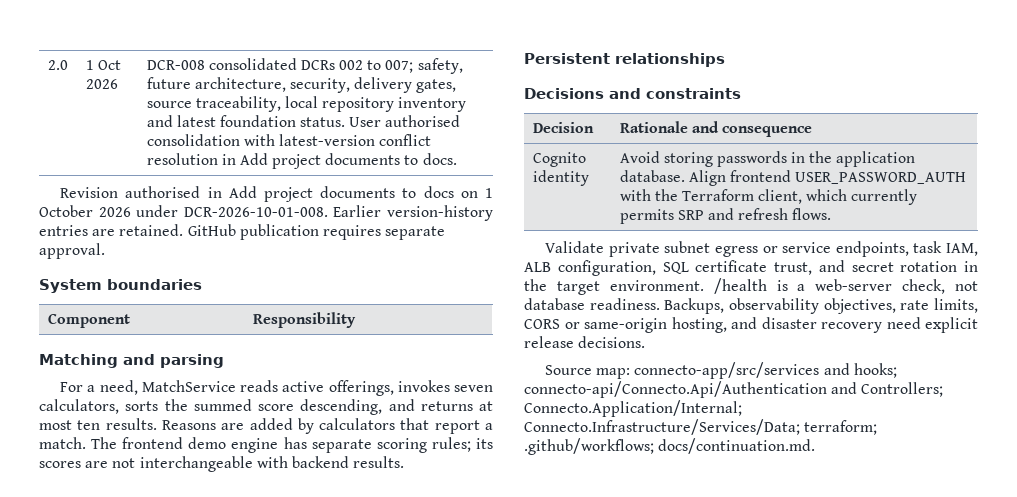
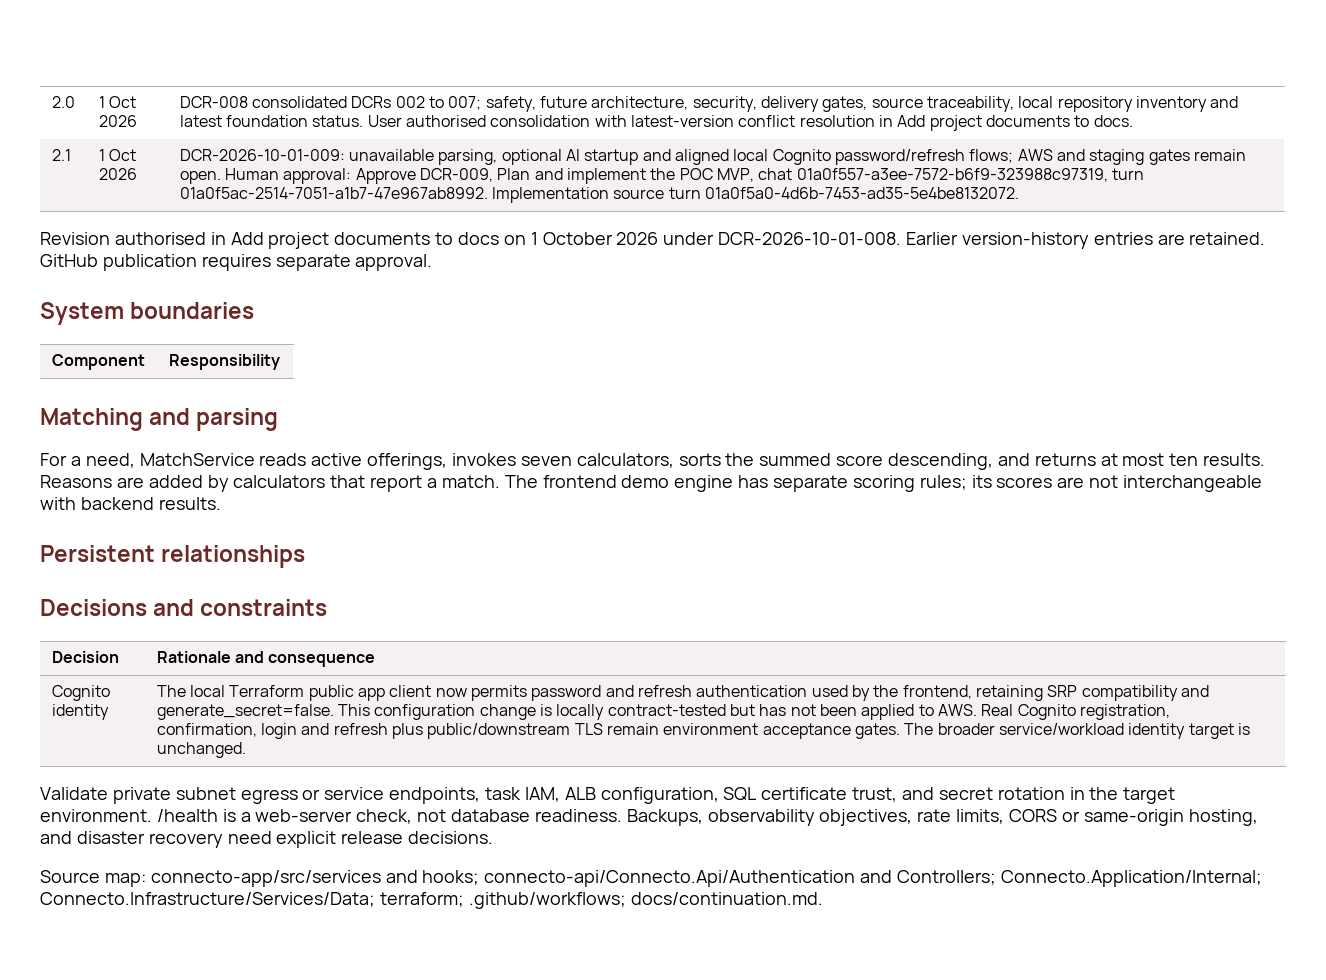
+ 2.1 | 1 Oct 2026 | DCR-2026-10-01-009: unavailable parsing, optional AI startup and aligned local Cognito password/refresh flows; AWS and staging gates remain open. Human approval: Approve DCR-009, Plan and implement the POC MVP, chat 01a0f557-a3ee-7572-b6f9-323988c97319, turn 01a0f5ac-2514-7051-a1b7-47e967ab8992. Implementation source turn 01a0f5a0-4d6b-7453-ad35-5e4be8132072.
- Avoid storing passwords in the application database. Align frontend USER_PASSWORD_AUTH with the Terraform client, which currently permits SRP and refresh flows.
+ The local Terraform public app client now permits password and refresh authentication used by the frontend, retaining SRP compatibility and generate_secret=false. This configuration change is locally contract-tested but has not been applied to AWS. Real Cognito registration, confirmation, login and refresh plus public/downstream TLS remain environment acceptance gates. The broader service/workload identity target is unchanged.

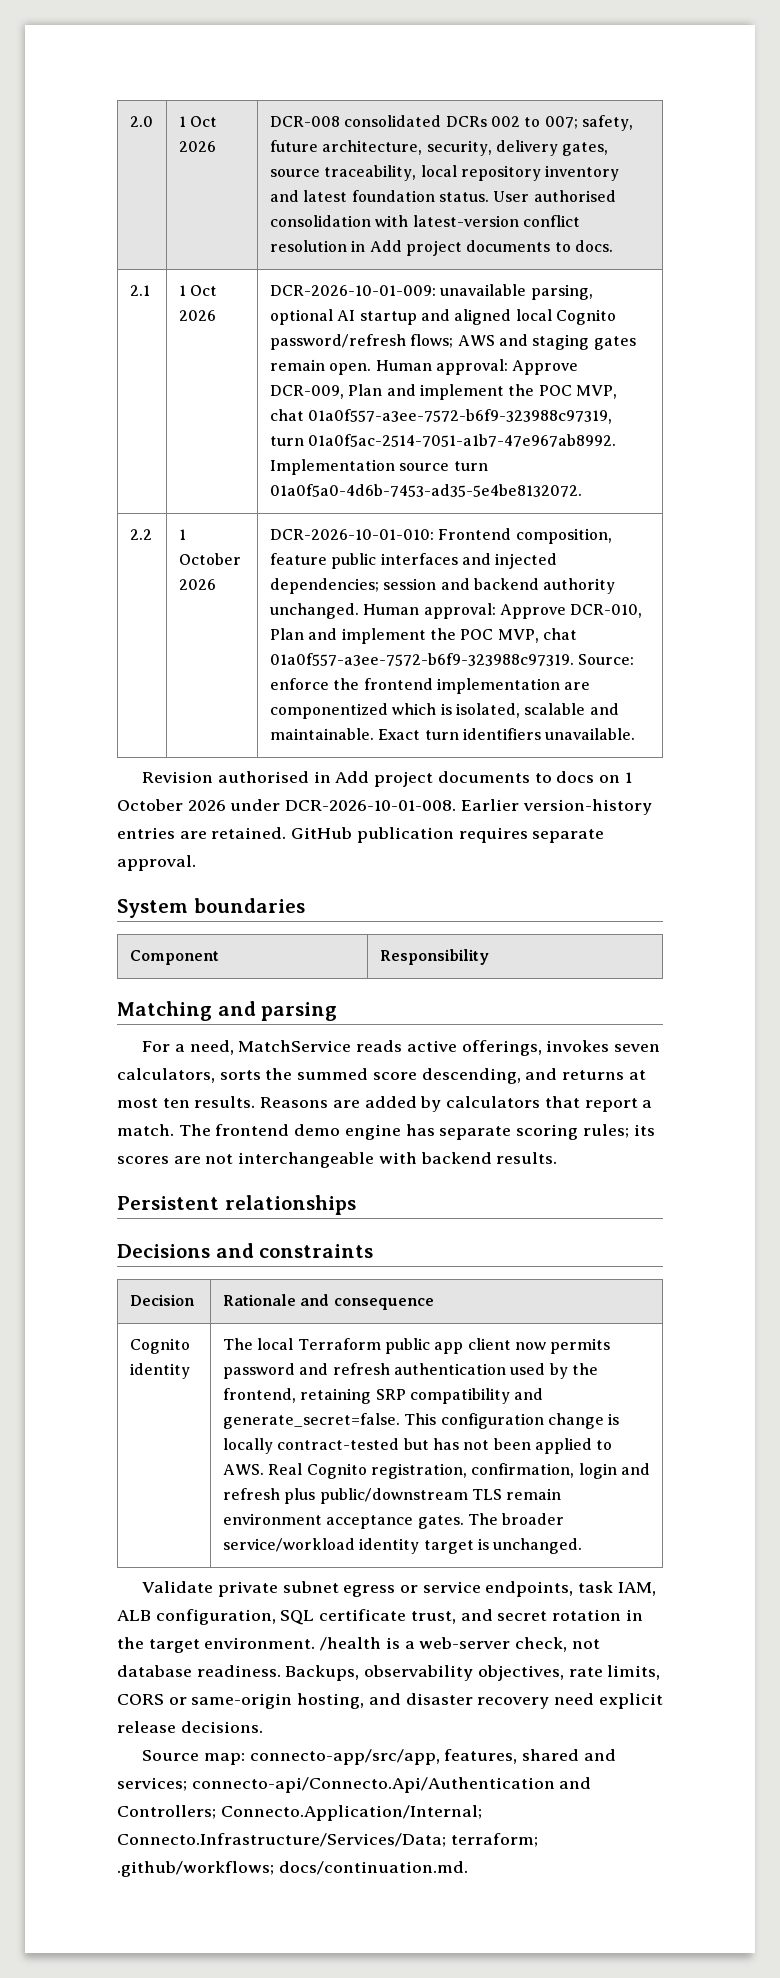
+ 2.2 | 1 October 2026 | DCR-2026-10-01-010: Frontend composition, feature public interfaces and injected dependencies; session and backend authority unchanged. Human approval: Approve DCR-010, Plan and implement the POC MVP, chat 01a0f557-a3ee-7572-b6f9-323988c97319. Source: enforce the frontend implementation are componentized which is isolated, scalable and maintainable. Exact turn identifiers unavailable.
- Source map: connecto-app/src/services and hooks; connecto-api/Connecto.Api/Authentication and Controllers; Connecto.Application/Internal; Connecto.Infrastructure/Services/Data; terraform; .github/workflows; docs/continuation.md.
+ Source map: connecto-app/src/app, features, shared and services; connecto-api/Connecto.Api/Authentication and Controllers; Connecto.Application/Internal; Connecto.Infrastructure/Services/Data; terraform; .github/workflows; docs/continuation.md.

